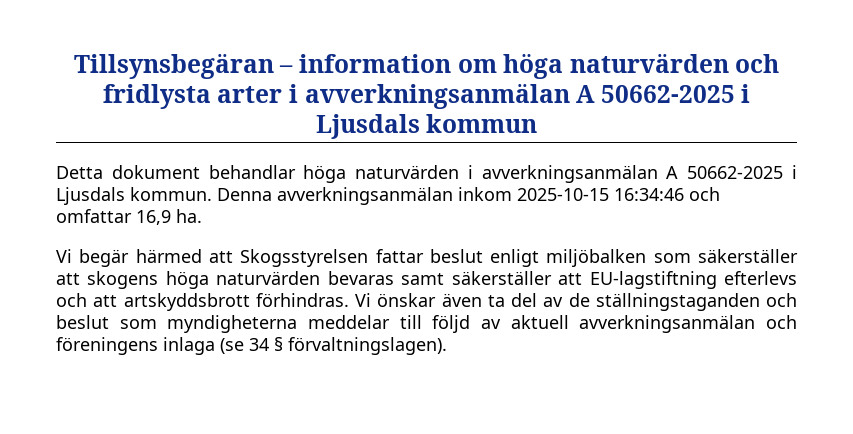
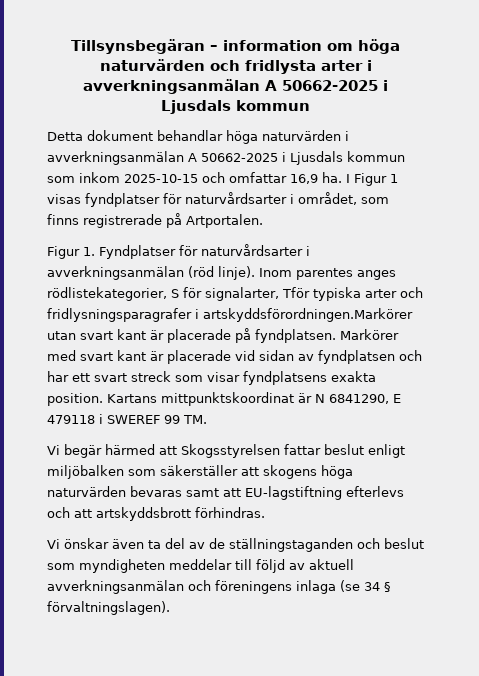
- Detta dokument behandlar höga naturvärden i avverkningsanmälan A 50662-2025 i Ljusdals kommun. Denna avverkningsanmälan inkom 2025-10-15 16:34:46 och omfattar 16,9 ha.
+ Detta dokument behandlar höga naturvärden i avverkningsanmälan A 50662-2025 i Ljusdals kommun som inkom 2025-10-15 och omfattar 16,9 ha. I Figur 1 visas fyndplatser för naturvårdsarter i området, som finns registrerade på Artportalen.
+ Figur 1. Fyndplatser för naturvårdsarter i avverkningsanmälan (röd linje). Inom parentes anges rödlistekategorier, S för signalarter, Tför typiska arter och fridlysningsparagrafer i artskyddsförordningen.Markörer utan svart kant är placerade på fyndplatsen. Markörer med svart kant är placerade vid sidan av fyndplatsen och har ett svart streck som visar fyndplatsens exakta position. Kartans mittpunktskoordinat är N 6841290, E 479118 i SWEREF 99 TM.
- Vi begär härmed att Skogsstyrelsen fattar beslut enligt miljöbalken som säkerställer att skogens höga naturvärden bevaras samt säkerställer att EU-lagstiftning efterlevs och att artskyddsbrott förhindras. Vi önskar även ta del av de ställningstaganden och beslut som myndigheterna meddelar till följd av aktuell avverkningsanmälan och föreningens inlaga (se 34 § förvaltningslagen).
+ Vi begär härmed att Skogsstyrelsen fattar beslut enligt miljöbalken som säkerställer att skogens höga naturvärden bevaras samt att EU-lagstiftning efterlevs och att artskyddsbrott förhindras.
+ Vi önskar även ta del av de ställningstaganden och beslut som myndigheten meddelar till följd av aktuell avverkningsanmälan och föreningens inlaga (se 34 § förvaltningslagen).

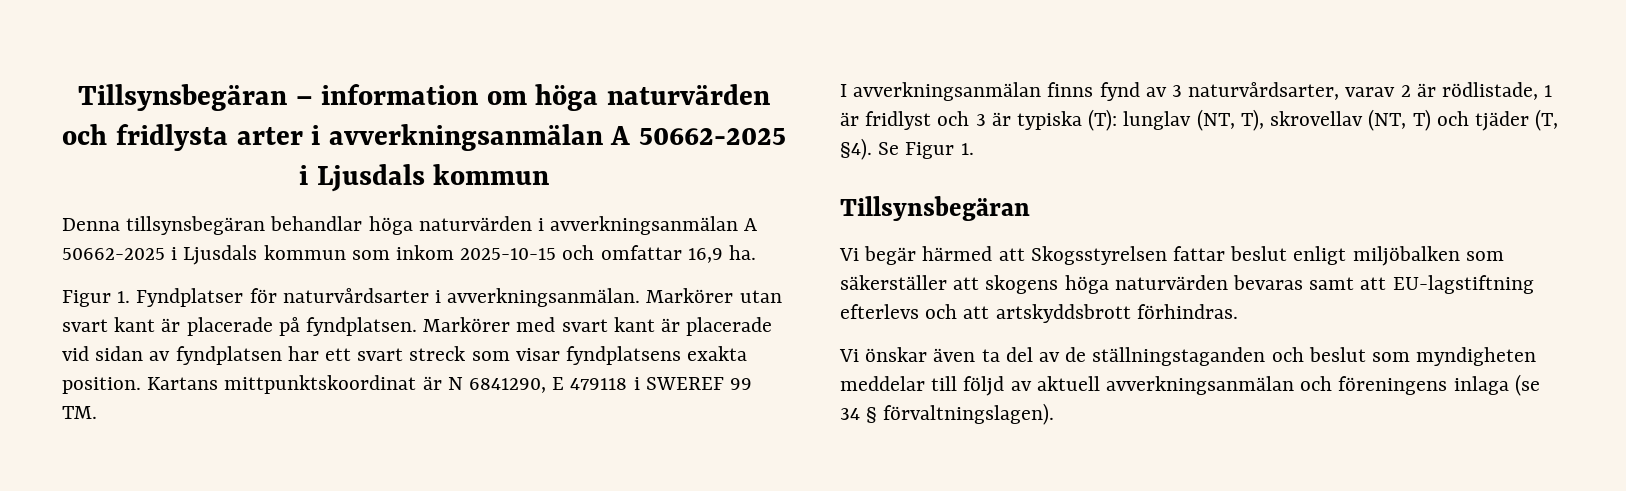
- Detta dokument behandlar höga naturvärden i avverkningsanmälan A 50662-2025 i Ljusdals kommun som inkom 2025-10-15 och omfattar 16,9 ha. I Figur 1 visas fyndplatser för naturvårdsarter i området, som finns registrerade på Artportalen.
+ Denna tillsynsbegäran behandlar höga naturvärden i avverkningsanmälan A 50662-2025 i Ljusdals kommun som inkom 2025-10-15 och omfattar 16,9 ha.
- Figur 1. Fyndplatser för naturvårdsarter i avverkningsanmälan (röd linje). Inom parentes anges rödlistekategorier, S för signalarter, Tför typiska arter och fridlysningsparagrafer i artskyddsförordningen.Markörer utan svart kant är placerade på fyndplatsen.
+ Figur 1. Fyndplatser för naturvårdsarter i avverkningsanmälan. Markörer utan svart kant är placerade på fyndplatsen.
- Markörer med svart kant är placerade vid sidan av fyndplatsen och har ett svart streck som visar fyndplatsens exakta position.
+ Markörer med svart kant är placerade vid sidan av fyndplatsen har ett svart streck som visar fyndplatsens exakta position.
+ I avverkningsanmälan finns fynd av 3 naturvårdsarter, varav 2 är rödlistade, 1 är fridlyst och 3 är typiska (T): lunglav (NT, T), skrovellav (NT, T) och tjäder (T, §4). Se Figur 1.
+ Tillsynsbegäran

